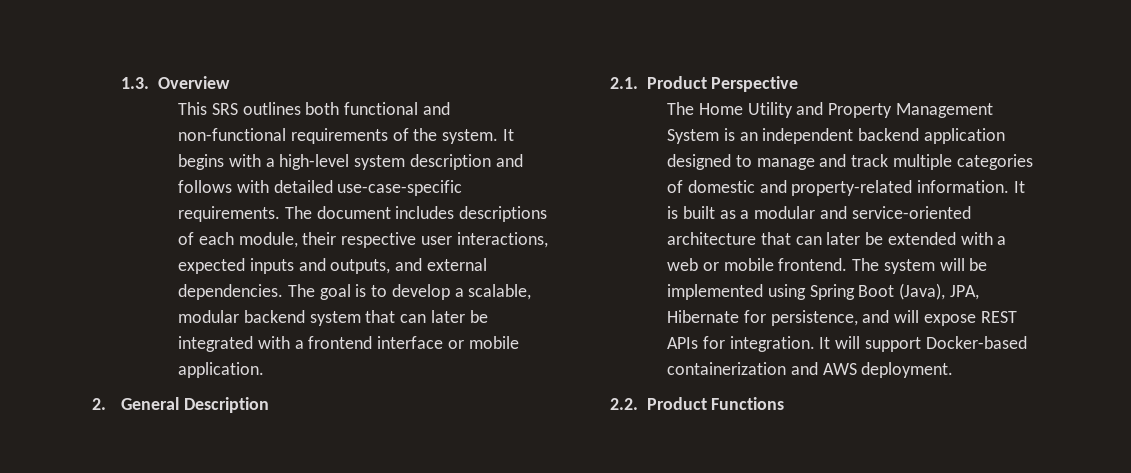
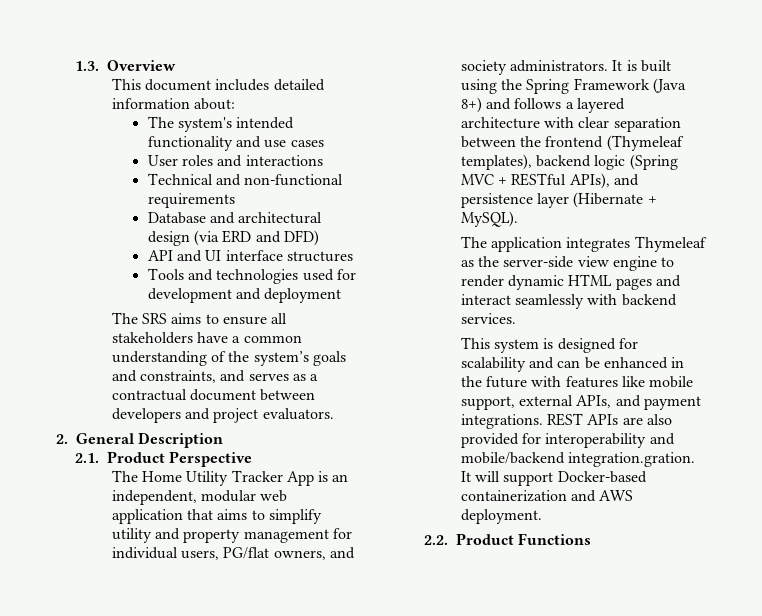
- This SRS outlines both functional and non-functional requirements of the system. It begins with a high-level system description and follows with detailed use-case-specific requirements. The document includes descriptions of each module, their respective user interactions, expected inputs and outputs, and external dependencies. The goal is to develop a scalable, modular backend system that can later be integrated with a frontend interface or mobile application.
+ This document includes detailed information about:
+ The system's intended functionality and use cases
+ User roles and interactions
+ Technical and non-functional requirements
+ Database and architectural design (via ERD and DFD)
+ API and UI interface structures
+ Tools and technologies used for development and deployment
+ The SRS aims to ensure all stakeholders have a common understanding of the system’s goals and constraints, and serves as a contractual document between developers and project evaluators.
- The Home Utility and Property Management System is an independent backend application designed to manage and track multiple categories of domestic and property-related information. It is built as a modular and service-oriented architecture that can later be extended with a web or mobile frontend. The system will be implemented using Spring Boot (Java), JPA, Hibernate for persistence, and will expose REST APIs for integration. It will support Docker-based containerization and AWS deployment.
+ The Home Utility Tracker App is an independent, modular web application that aims to simplify utility and property management for individual users, PG/flat owners, and society administrators. It is built using the Spring Framework (Java 8+) and follows a layered architecture with clear separation between the frontend (Thymeleaf templates), backend logic (Spring MVC + RESTful APIs), and persistence layer (Hibernate + MySQL).
+ The application integrates Thymeleaf as the server-side view engine to render dynamic HTML pages and interact seamlessly with backend services.
+ This system is designed for scalability and can be enhanced in the future with features like mobile support, external APIs, and payment integrations. REST APIs are also provided for interoperability and mobile/backend integration.gration. It will support Docker-based containerization and AWS deployment.

